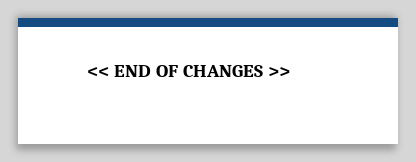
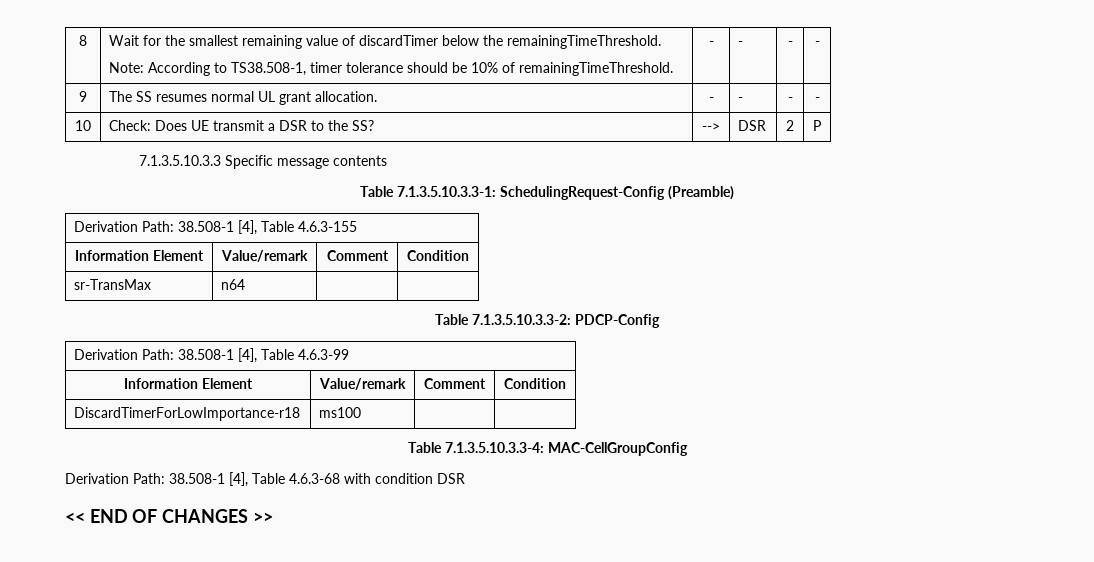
+ 8 | Wait for the smallest remaining value of discardTimer below the remainingTimeThreshold.
+ Note: According to TS38.508-1, timer tolerance should be 10% of remainingTimeThreshold. | - | - | - | -
+ 9 | The SS resumes normal UL grant allocation. | - | - | - | -
+ 10 | Check: Does UE transmit a DSR to the SS? | --> | DSR | 2 | P
+ 7.1.3.5.10.3.3 Specific message contents
+ Table 7.1.3.5.10.3.3-1: SchedulingRequest-Config (Preamble)
+ Derivation Path: 38.508-1 [4], Table 4.6.3-155
+ Information Element | Value/remark | Comment | Condition
+ sr-TransMax | n64 | |
+ Table 7.1.3.5.10.3.3-2: PDCP-Config
+ Derivation Path: 38.508-1 [4], Table 4.6.3-99
+ Information Element | Value/remark | Comment | Condition
+ DiscardTimerForLowImportance-r18 | ms100 | |
+ Table 7.1.3.5.10.3.3-4: MAC-CellGroupConfig
+ Derivation Path: 38.508-1 [4], Table 4.6.3-68 with condition DSR

